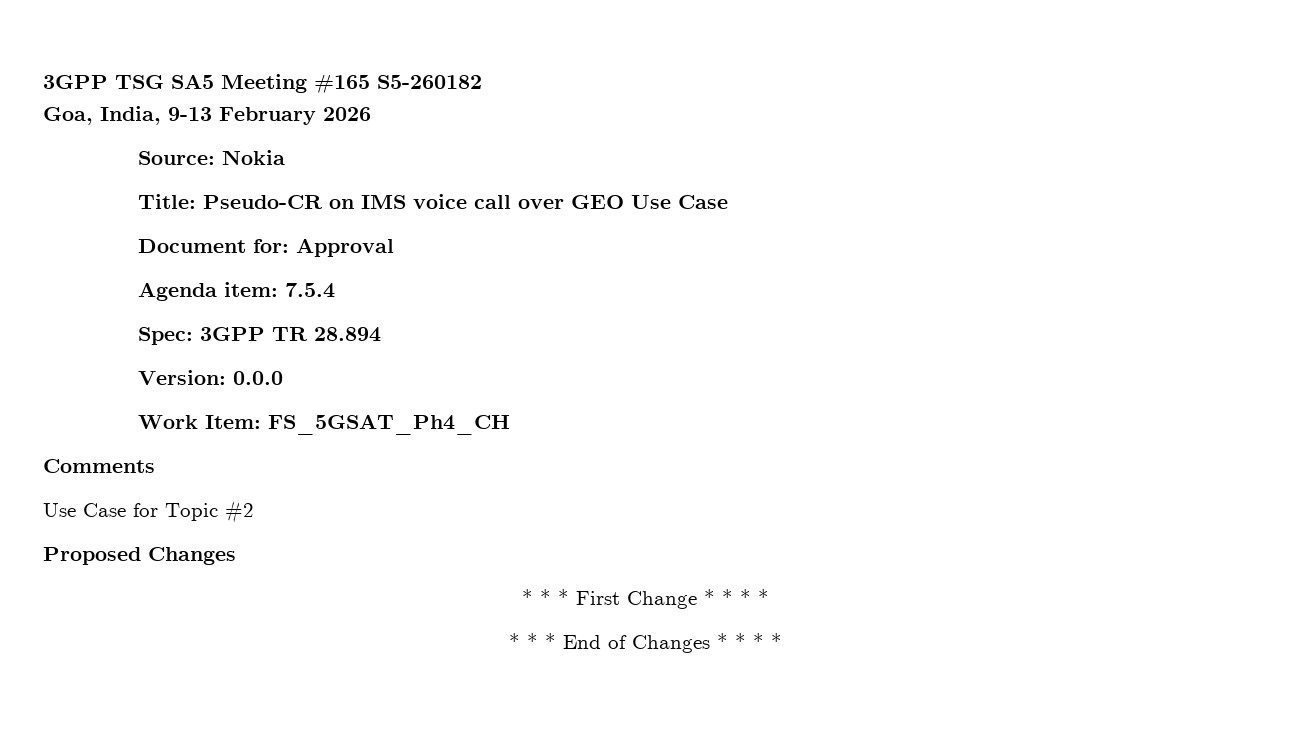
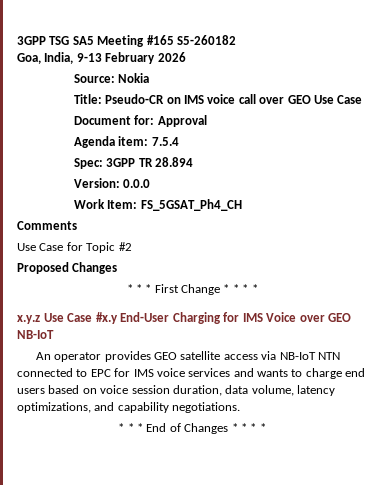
+ x.y.z Use Case #x.y End-User Charging for IMS Voice over GEO NB-IoT
+ An operator provides GEO satellite access via NB-IoT NTN connected to EPC for IMS voice services and wants to charge end users based on voice session duration, data volume, latency optimizations, and capability negotiations.

